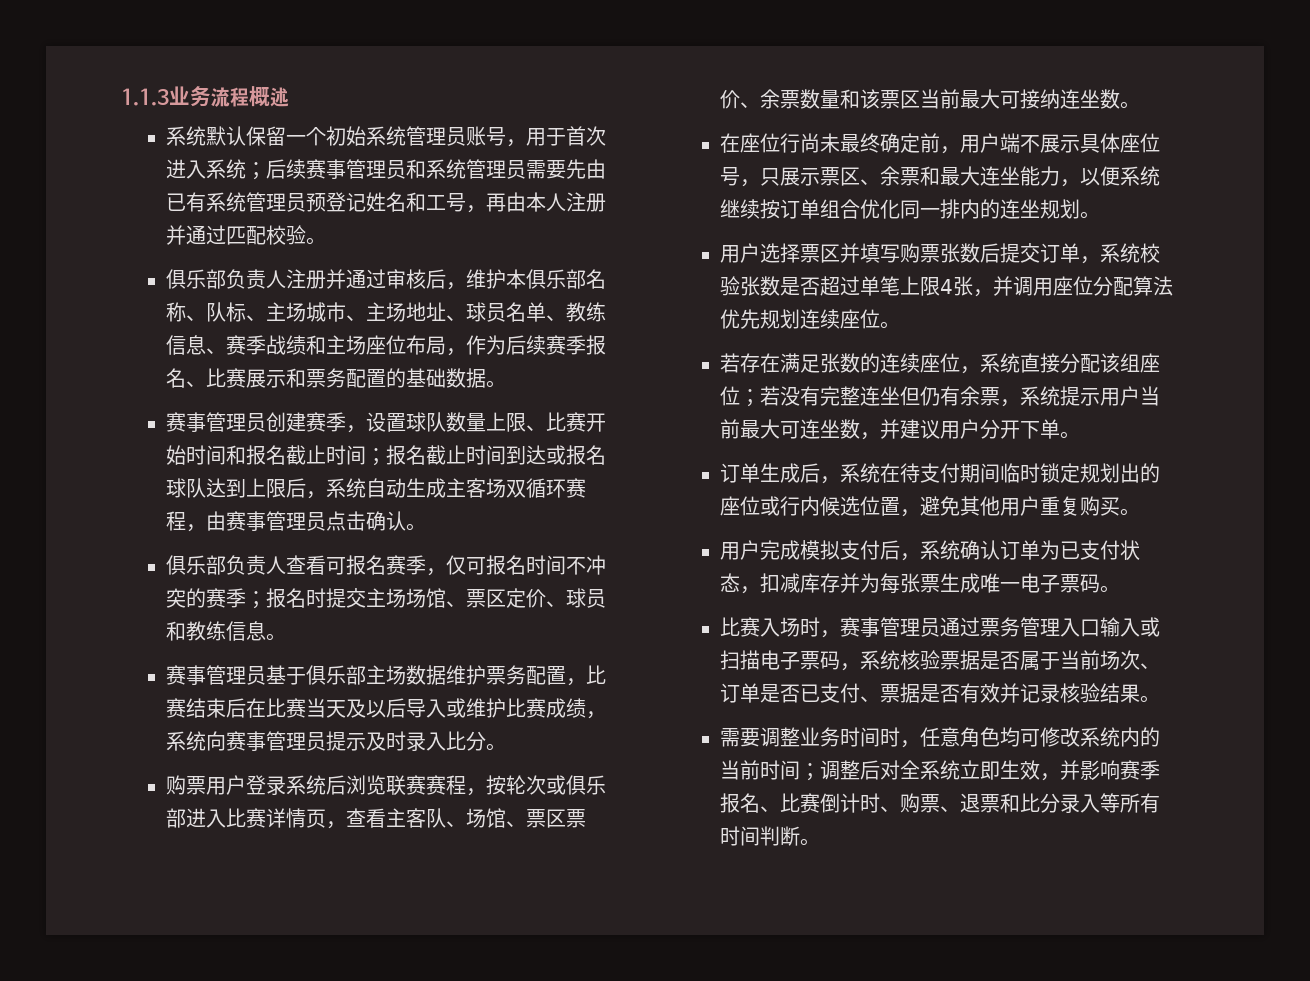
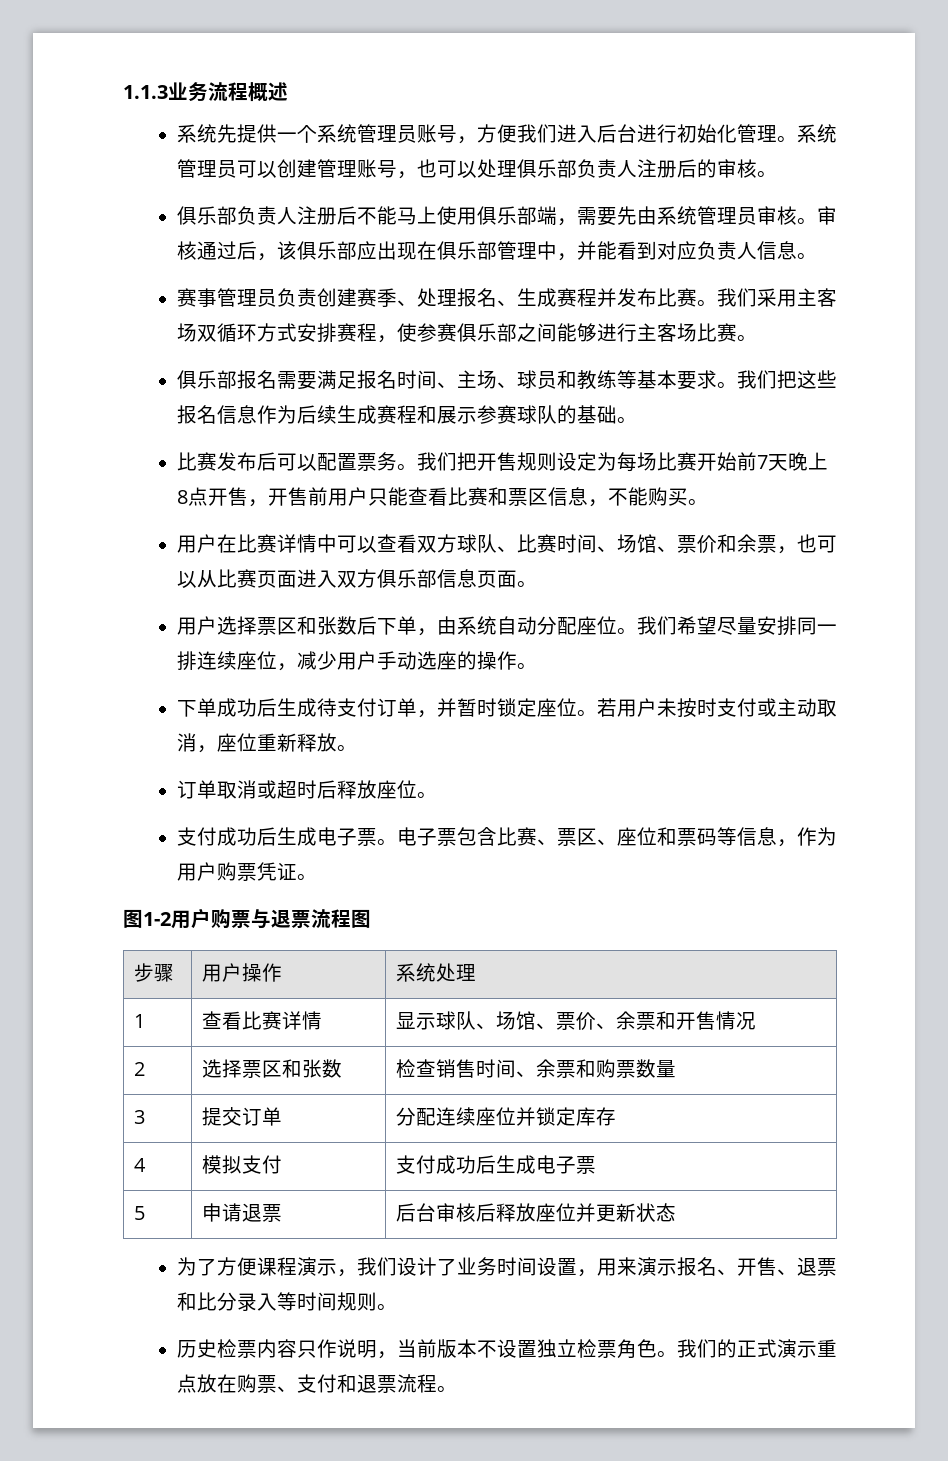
- 系统默认保留一个初始系统管理员账号，用于首次进入系统；后续赛事管理员和系统管理员需要先由已有系统管理员预登记姓名和工号，再由本人注册并通过匹配校验。
+ 系统先提供一个系统管理员账号，方便我们进入后台进行初始化管理。系统管理员可以创建管理账号，也可以处理俱乐部负责人注册后的审核。
- 俱乐部负责人注册并通过审核后，维护本俱乐部名称、队标、主场城市、主场地址、球员名单、教练信息、赛季战绩和主场座位布局，作为后续赛季报名、比赛展示和票务配置的基础数据。
- 赛事管理员创建赛季，设置球队数量上限、比赛开始时间和报名截止时间；报名截止时间到达或报名球队达到上限后，系统自动生成主客场双循环赛程，由赛事管理员点击确认。
- 俱乐部负责人查看可报名赛季，仅可报名时间不冲突的赛季；报名时提交主场场馆、票区定价、球员和教练信息。
- 赛事管理员基于俱乐部主场数据维护票务配置，比赛结束后在比赛当天及以后导入或维护比赛成绩，系统向赛事管理员提示及时录入比分。
- 购票用户登录系统后浏览联赛赛程，按轮次或俱乐部进入比赛详情页，查看主客队、场馆、票区票价、余票数量和该票区当前最大可接纳连坐数。
- 在座位行尚未最终确定前，用户端不展示具体座位号，只展示票区、余票和最大连坐能力，以便系统继续按订单组合优化同一排内的连坐规划。
- 用户选择票区并填写购票张数后提交订单，系统校验张数是否超过单笔上限4张，并调用座位分配算法优先规划连续座位。
- 若存在满足张数的连续座位，系统直接分配该组座位；若没有完整连坐但仍有余票，系统提示用户当前最大可连坐数，并建议用户分开下单。
- 订单生成后，系统在待支付期间临时锁定规划出的座位或行内候选位置，避免其他用户重复购买。
- 用户完成模拟支付后，系统确认订单为已支付状态，扣减库存并为每张票生成唯一电子票码。
- 比赛入场时，赛事管理员通过票务管理入口输入或扫描电子票码，系统核验票据是否属于当前场次、订单是否已支付、票据是否有效并记录核验结果。
- 需要调整业务时间时，任意角色均可修改系统内的当前时间；调整后对全系统立即生效，并影响赛季报名、比赛倒计时、购票、退票和比分录入等所有时间判断。
+ 俱乐部负责人注册后不能马上使用俱乐部端，需要先由系统管理员审核。审核通过后，该俱乐部应出现在俱乐部管理中，并能看到对应负责人信息。
+ 赛事管理员负责创建赛季、处理报名、生成赛程并发布比赛。我们采用主客场双循环方式安排赛程，使参赛俱乐部之间能够进行主客场比赛。
+ 俱乐部报名需要满足报名时间、主场、球员和教练等基本要求。我们把这些报名信息作为后续生成赛程和展示参赛球队的基础。
+ 比赛发布后可以配置票务。我们把开售规则设定为每场比赛开始前7天晚上8点开售，开售前用户只能查看比赛和票区信息，不能购买。
+ 用户在比赛详情中可以查看双方球队、比赛时间、场馆、票价和余票，也可以从比赛页面进入双方俱乐部信息页面。
+ 用户选择票区和张数后下单，由系统自动分配座位。我们希望尽量安排同一排连续座位，减少用户手动选座的操作。
+ 下单成功后生成待支付订单，并暂时锁定座位。若用户未按时支付或主动取消，座位重新释放。
+ 订单取消或超时后释放座位。
+ 支付成功后生成电子票。电子票包含比赛、票区、座位和票码等信息，作为用户购票凭证。
+ 图1-2用户购票与退票流程图
+ 步骤 | 用户操作 | 系统处理
+ 1 | 查看比赛详情 | 显示球队、场馆、票价、余票和开售情况
+ 2 | 选择票区和张数 | 检查销售时间、余票和购票数量
+ 3 | 提交订单 | 分配连续座位并锁定库存
+ 4 | 模拟支付 | 支付成功后生成电子票
+ 5 | 申请退票 | 后台审核后释放座位并更新状态
+ 为了方便课程演示，我们设计了业务时间设置，用来演示报名、开售、退票和比分录入等时间规则。
+ 历史检票内容只作说明，当前版本不设置独立检票角色。我们的正式演示重点放在购票、支付和退票流程。

